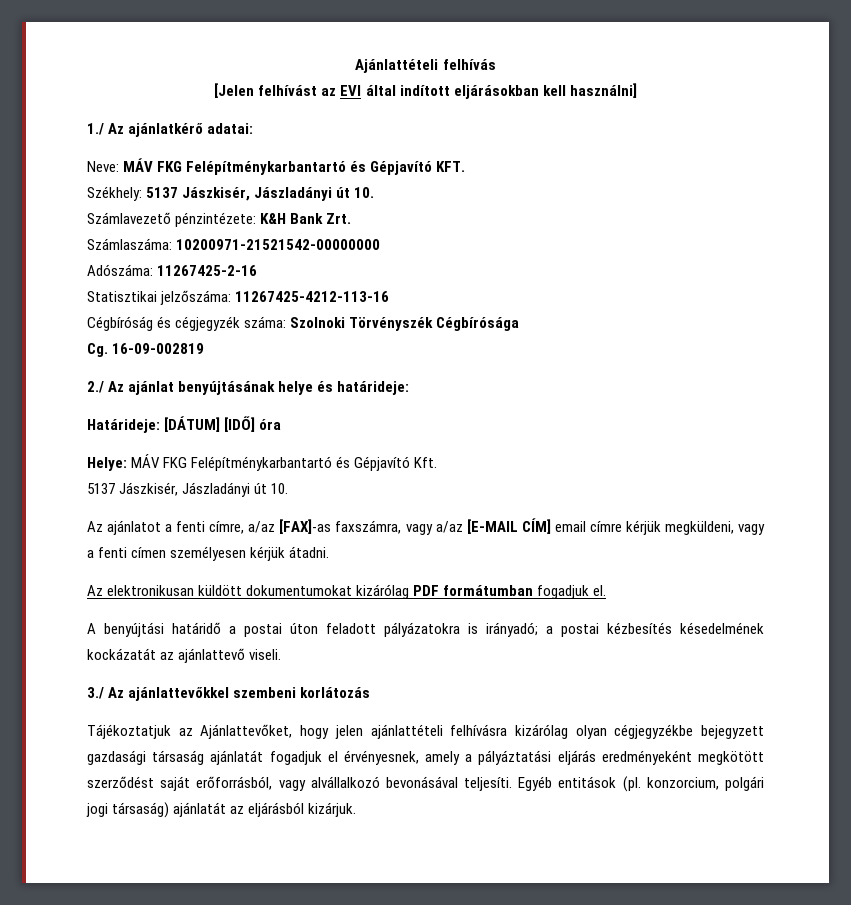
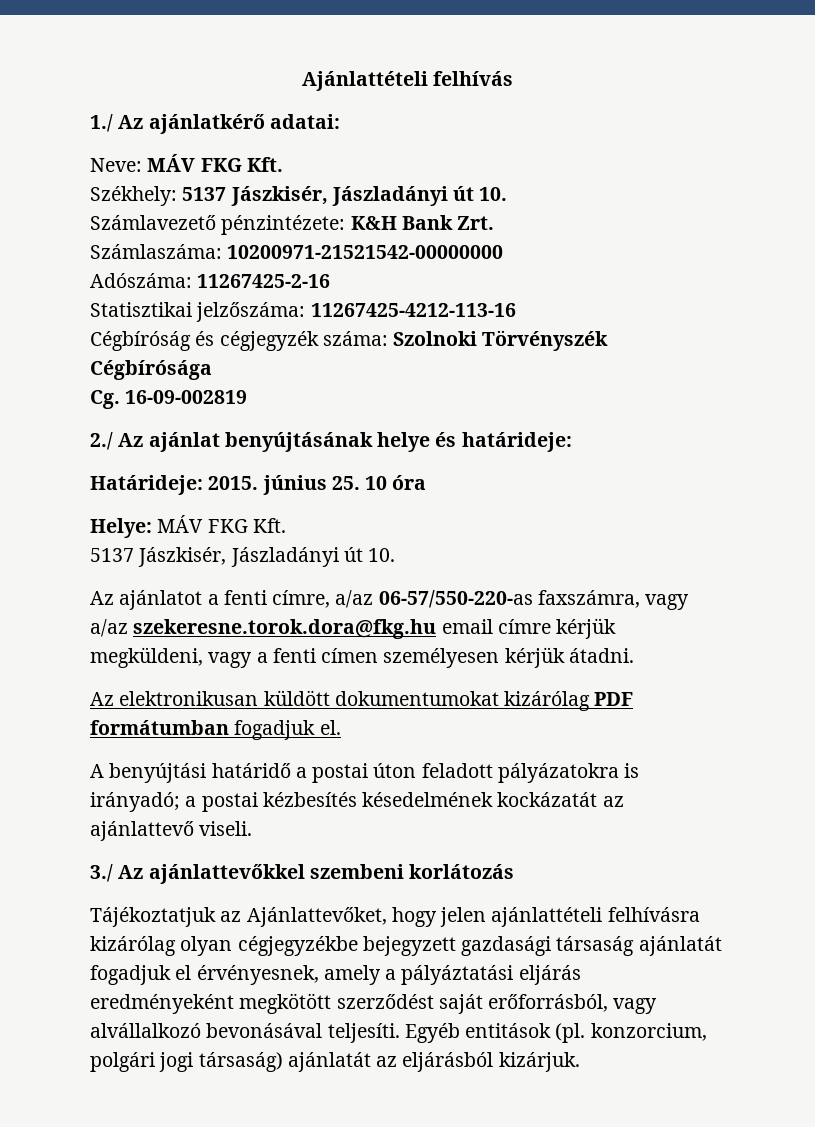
- [Jelen felhívást az EVI által indított eljárásokban kell használni]
- Neve: MÁV FKG Felépítménykarbantartó és Gépjavító KFT.
+ Neve: MÁV FKG Kft.
- Határideje: [DÁTUM] [IDŐ] óra
+ Határideje: 2015. június 25. 10 óra
- Helye: MÁV FKG Felépítménykarbantartó és Gépjavító Kft.
+ Helye: MÁV FKG Kft.
- Az ajánlatot a fenti címre, a/az [FAX]-as faxszámra, vagy a/az [E-MAIL CÍM] email címre kérjük megküldeni, vagy a fenti címen személyesen kérjük átadni.
+ Az ajánlatot a fenti címre, a/az 06-57/550-220-as faxszámra, vagy a/az szekeresne.torok.dora@fkg.hu email címre kérjük megküldeni, vagy a fenti címen személyesen kérjük átadni.

